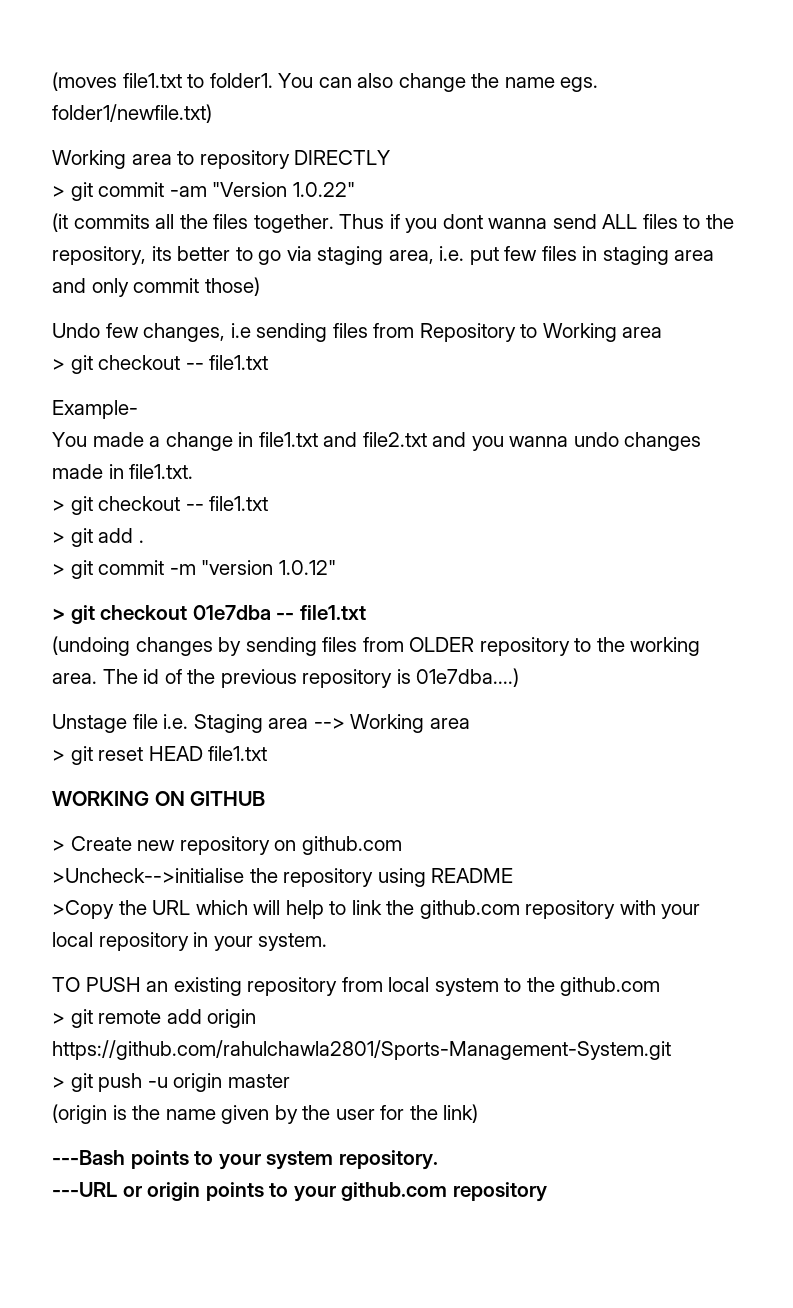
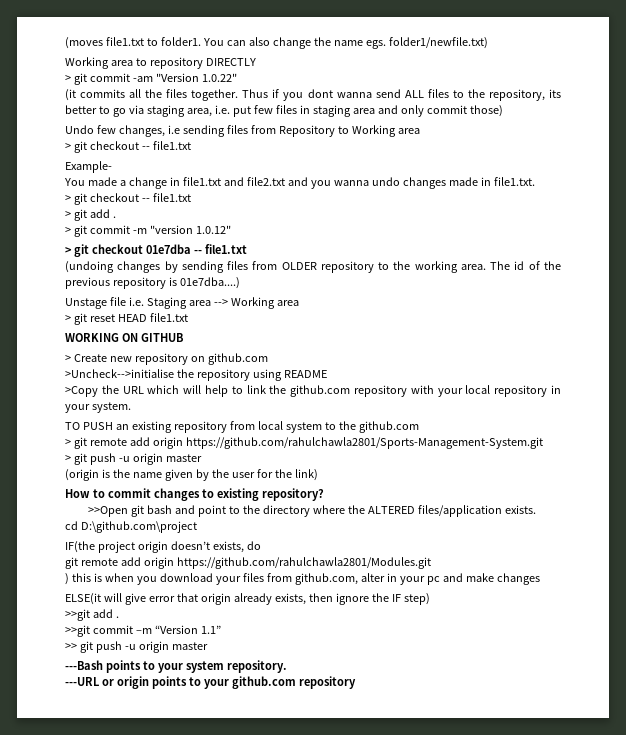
+ How to commit changes to existing repository?
+ >>Open git bash and point to the directory where the ALTERED files/application exists.
+ cd D:\github.com\project
+ IF(the project origin doesn’t exists, do
+ git remote add origin https://github.com/rahulchawla2801/Modules.git
+ ) this is when you download your files from github.com, alter in your pc and make changes
+ ELSE(it will give error that origin already exists, then ignore the IF step)
+ >>git add .
+ >>git commit –m “Version 1.1”
+ >> git push -u origin master

